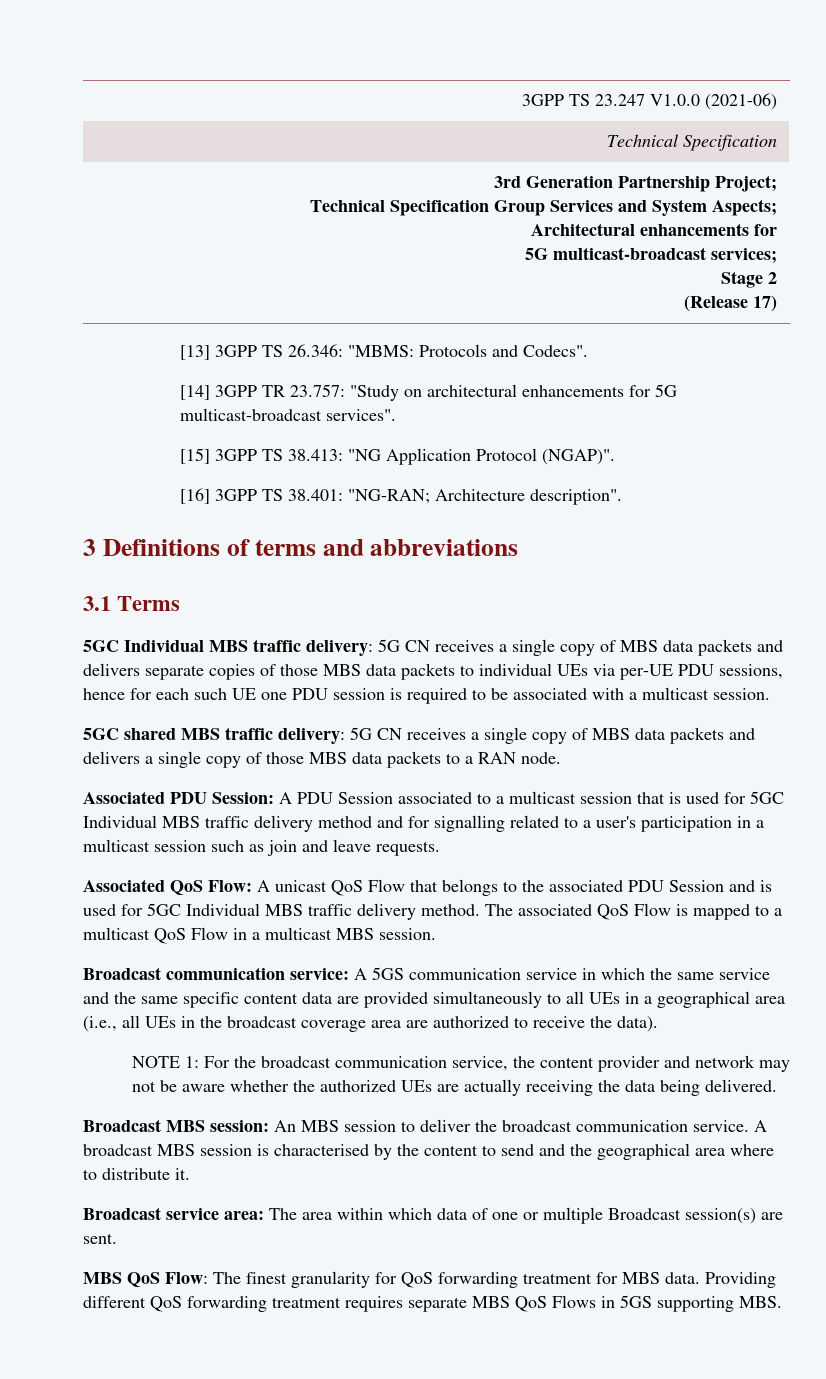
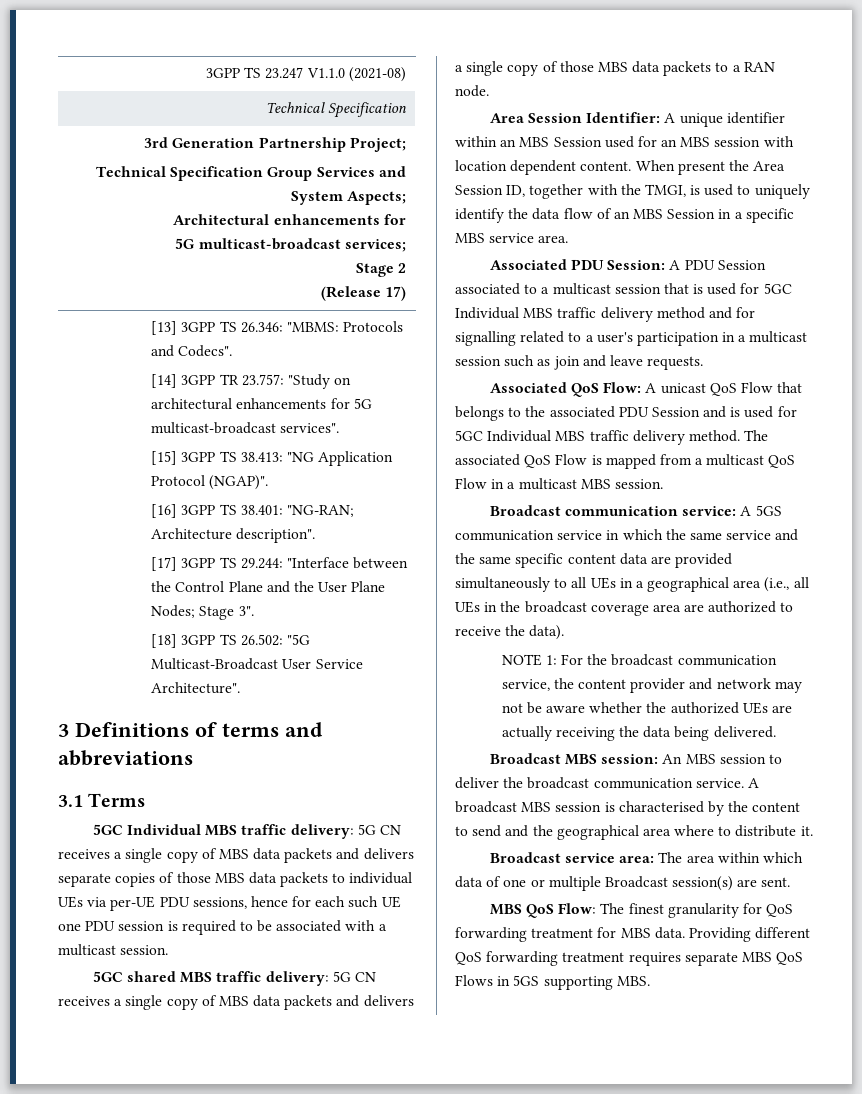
- 3GPP TS 23.247 V1.0.0 (2021-06)
+ 3GPP TS 23.247 V1.1.0 (2021-08)
+ [17] 3GPP TS 29.244: "Interface between the Control Plane and the User Plane Nodes; Stage 3".
+ [18] 3GPP TS 26.502: "5G Multicast-Broadcast User Service Architecture".
+ Area Session Identifier: A unique identifier within an MBS Session used for an MBS session with location dependent content. When present the Area Session ID, together with the TMGI, is used to uniquely identify the data flow of an MBS Session in a specific MBS service area.
- The associated QoS Flow is mapped to a multicast QoS Flow in a multicast MBS session.
+ The associated QoS Flow is mapped from a multicast QoS Flow in a multicast MBS session.

